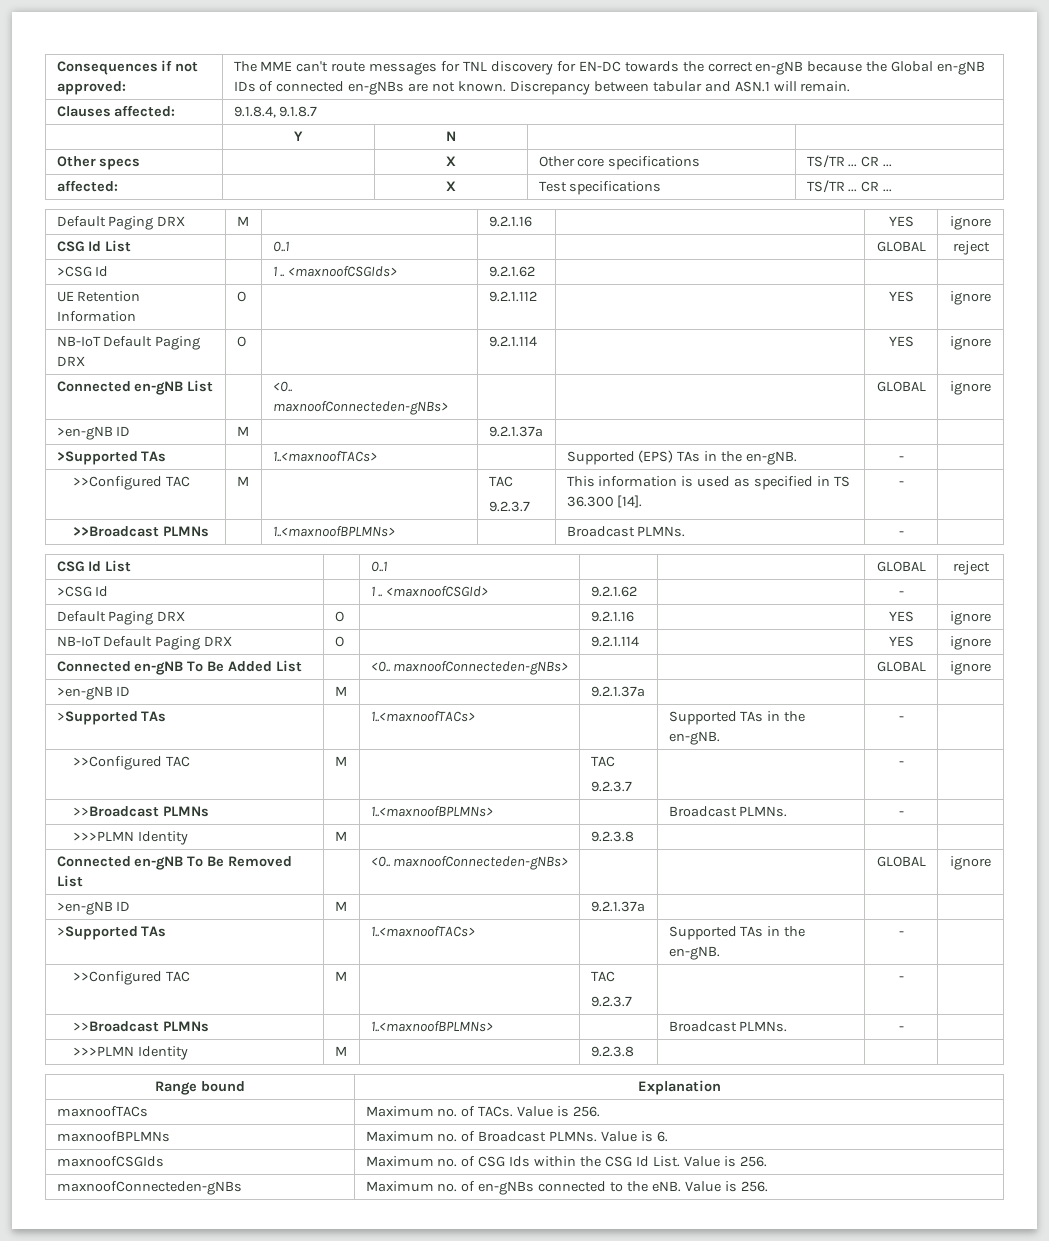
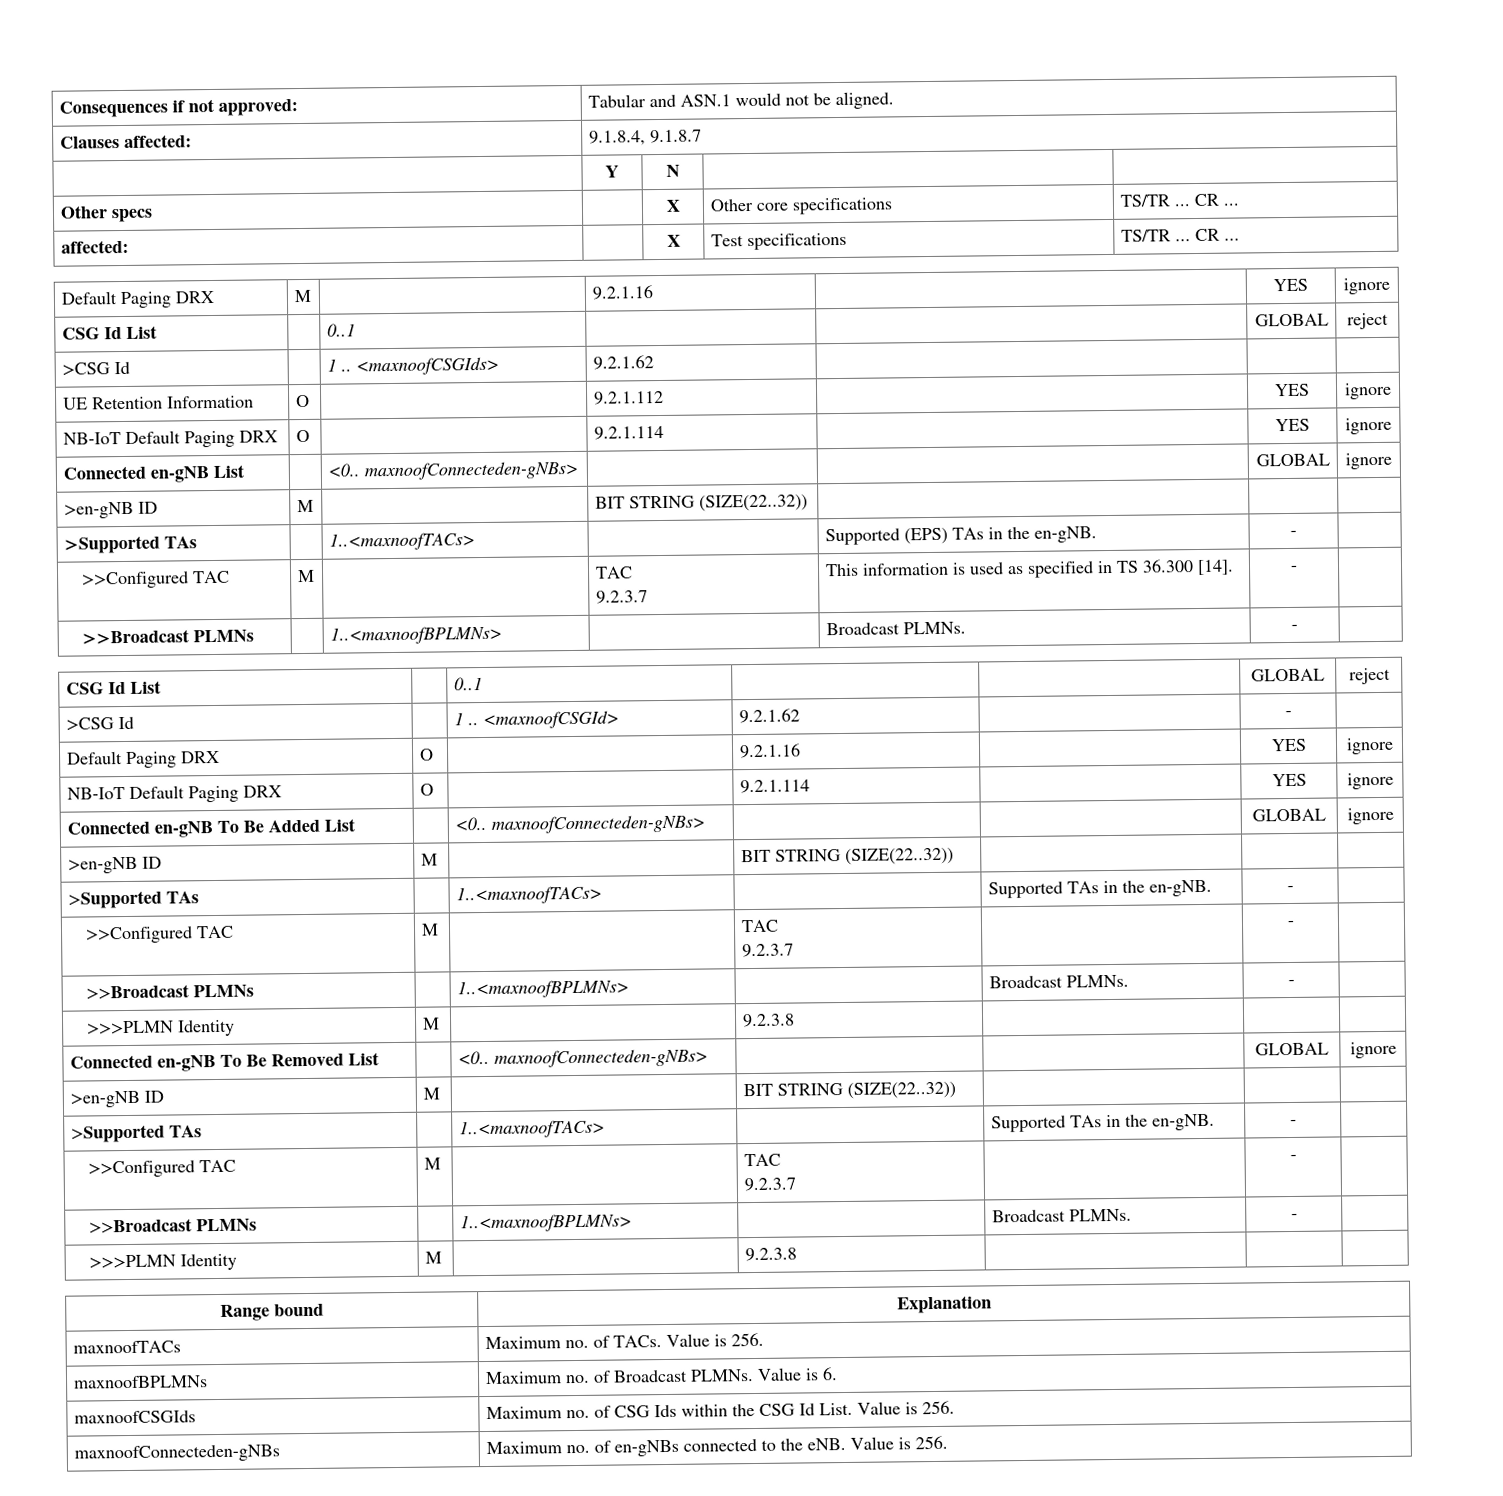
- Consequences if not approved: | The MME can't route messages for TNL discovery for EN-DC towards the correct en-gNB because the Global en-gNB IDs of connected en-gNBs are not known. Discrepancy between tabular and ASN.1 will remain.
+ Consequences if not approved: | Tabular and ASN.1 would not be aligned.
  Connected en-gNB List | | <0.. maxnoofConnecteden-gNBs> | | | GLOBAL | ignore
- >en-gNB ID | M | | 9.2.1.37a | | |
+ >en-gNB ID | M | | BIT STRING (SIZE(22..32)) | | |
  Connected en-gNB To Be Added List | | <0.. maxnoofConnecteden-gNBs> | | | GLOBAL | ignore
- >en-gNB ID | M | | 9.2.1.37a | | |
+ >en-gNB ID | M | | BIT STRING (SIZE(22..32)) | | |
  Connected en-gNB To Be Removed List | | <0.. maxnoofConnecteden-gNBs> | | | GLOBAL | ignore
- >en-gNB ID | M | | 9.2.1.37a | | |
+ >en-gNB ID | M | | BIT STRING (SIZE(22..32)) | | |

